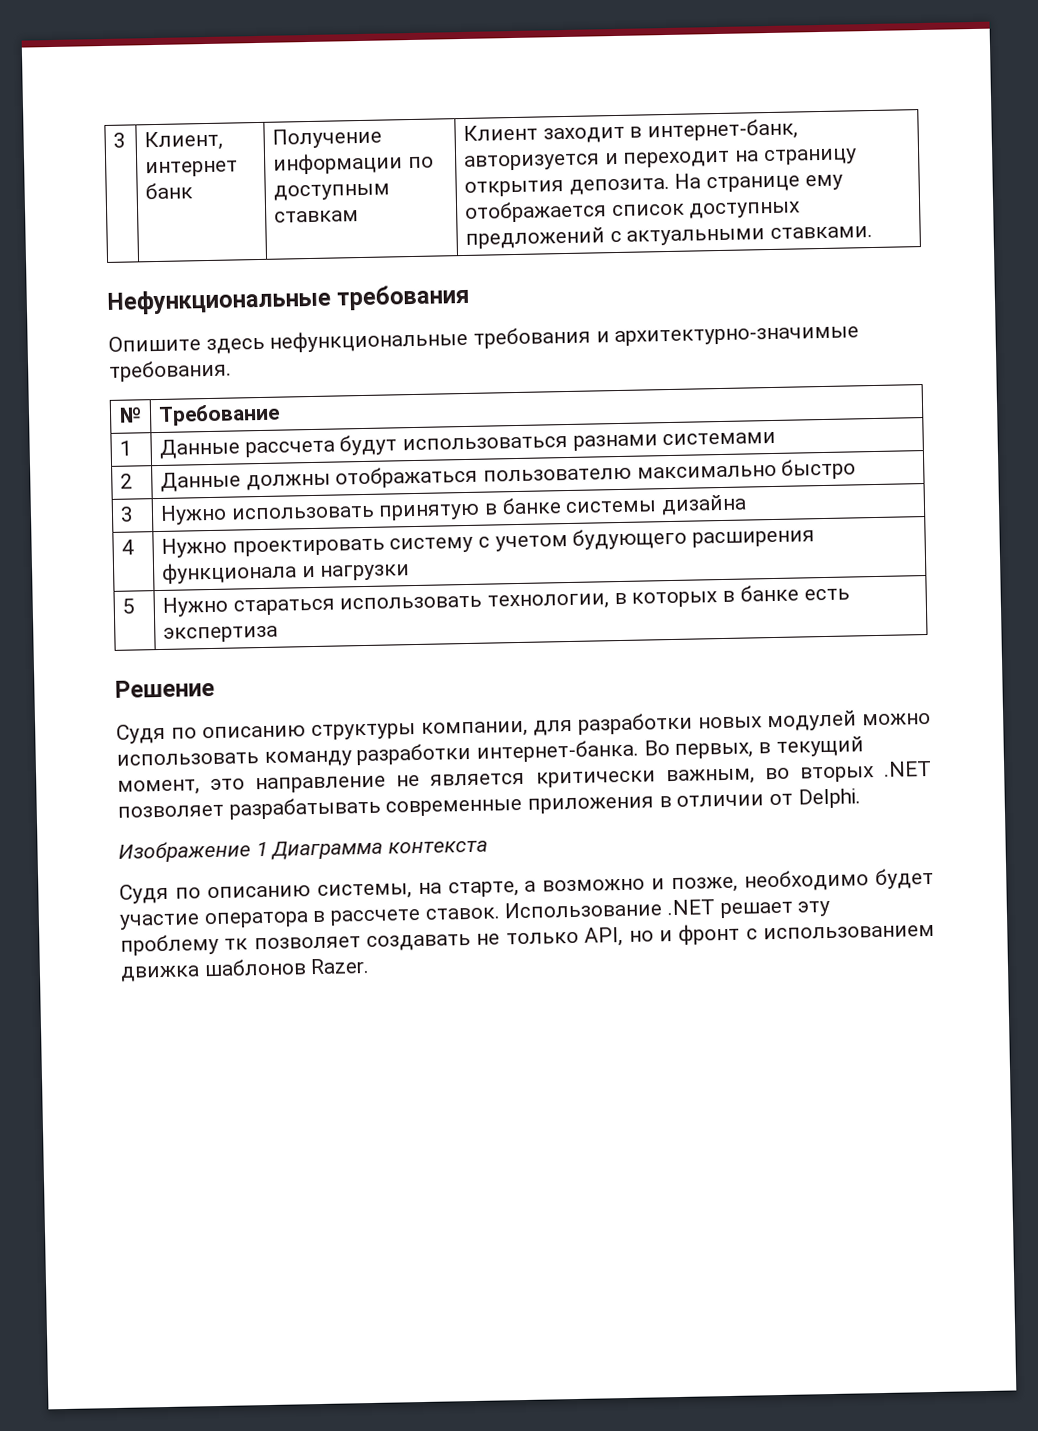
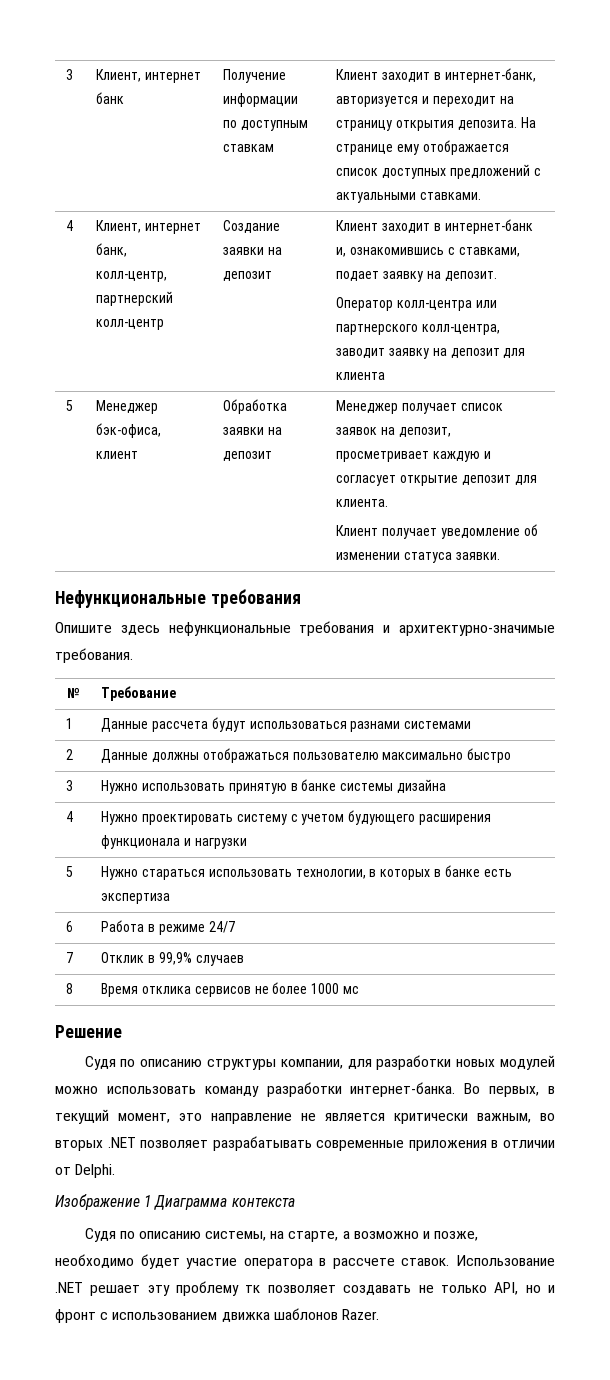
+ 4 | Клиент, интернет банк, колл-центр, партнерский колл-центр | Создание заявки на депозит | Клиент заходит в интернет-банк и, ознакомившись с ставками, подает заявку на депозит.
+ Оператор колл-центра или партнерского колл-центра, заводит заявку на депозит для клиента
+ 5 | Менеджер бэк-офиса, клиент | Обработка заявки на депозит | Менеджер получает список заявок на депозит, просметривает каждую и согласует открытие депозит для клиента.
+ Клиент получает уведомление об изменении статуса заявки.
+ 6 | Работа в режиме 24/7
+ 7 | Отклик в 99,9% случаев
+ 8 | Время отклика сервисов не более 1000 мс

